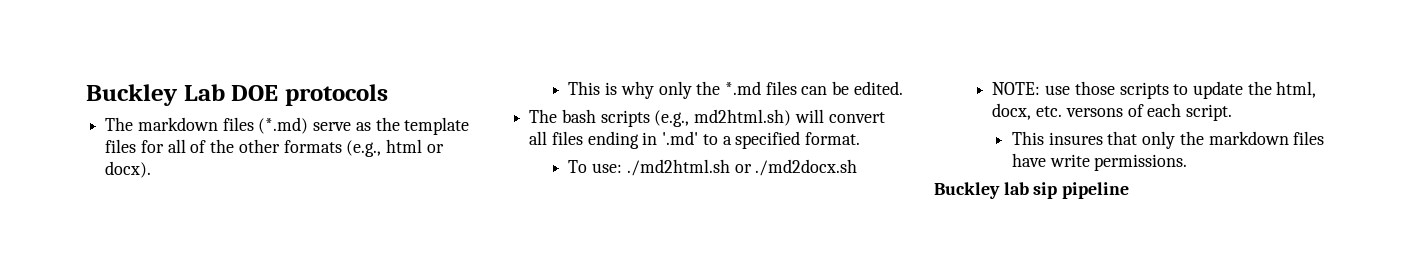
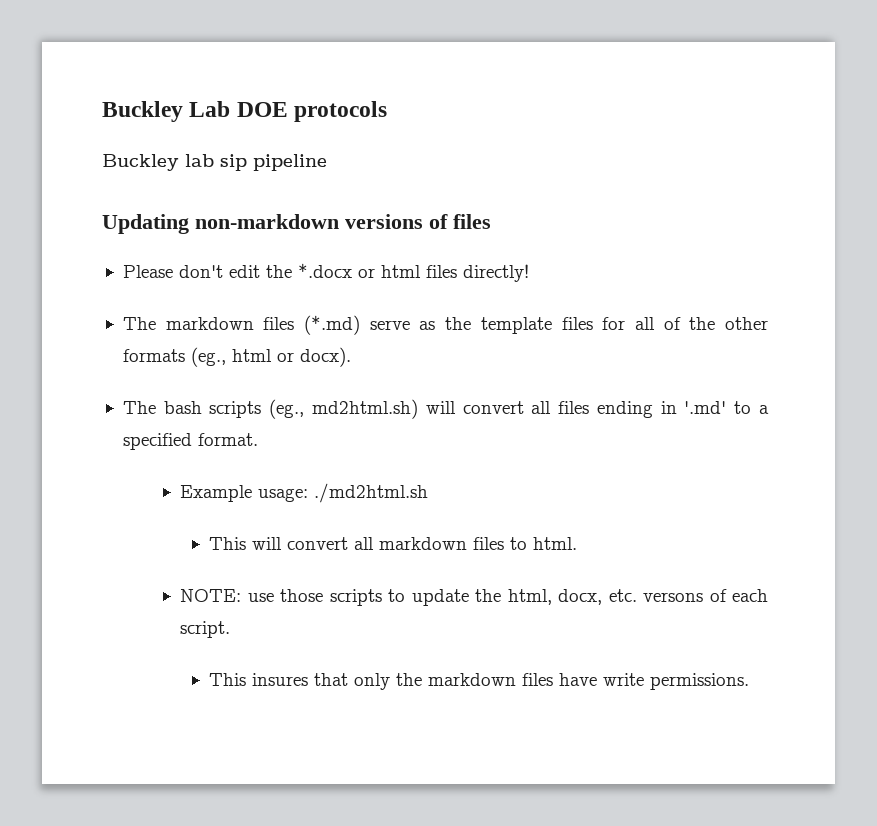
+ Buckley lab sip pipeline
+ Updating non-markdown versions of files
+ Please don't edit the *.docx or html files directly!
- The markdown files (*.md) serve as the template files for all of the other formats (e.g., html or docx).
+ The markdown files (*.md) serve as the template files for all of the other formats (eg., html or docx).
- This is why only the *.md files can be edited.
- The bash scripts (e.g., md2html.sh) will convert all files ending in '.md' to a specified format.
+ The bash scripts (eg., md2html.sh) will convert all files ending in '.md' to a specified format.
- To use: ./md2html.sh or ./md2docx.sh
+ Example usage: ./md2html.sh
+ This will convert all markdown files to html.
- Buckley lab sip pipeline

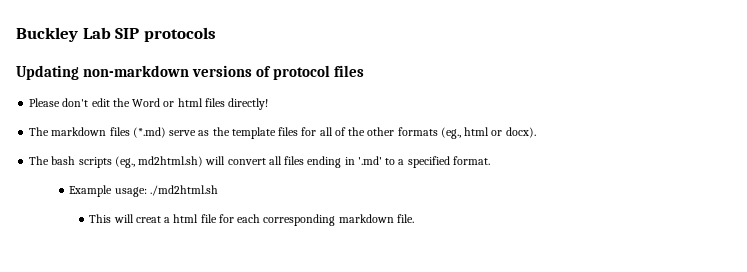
- Buckley Lab DOE protocols
+ Buckley Lab SIP protocols
- Buckley lab sip pipeline
- Updating non-markdown versions of files
+ Updating non-markdown versions of protocol files
- Please don't edit the *.docx or html files directly!
+ Please don't edit the Word or html files directly!
- This will convert all markdown files to html.
- NOTE: use those scripts to update the html, docx, etc. versons of each script.
- This insures that only the markdown files have write permissions.
+ This will creat a html file for each corresponding markdown file.

